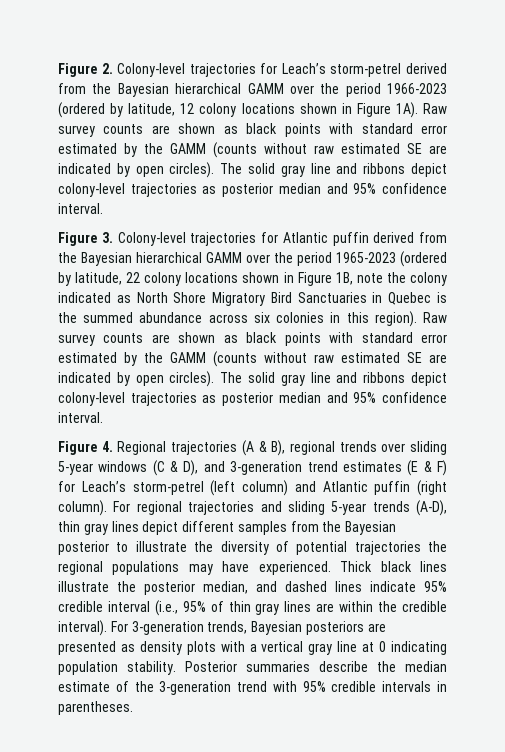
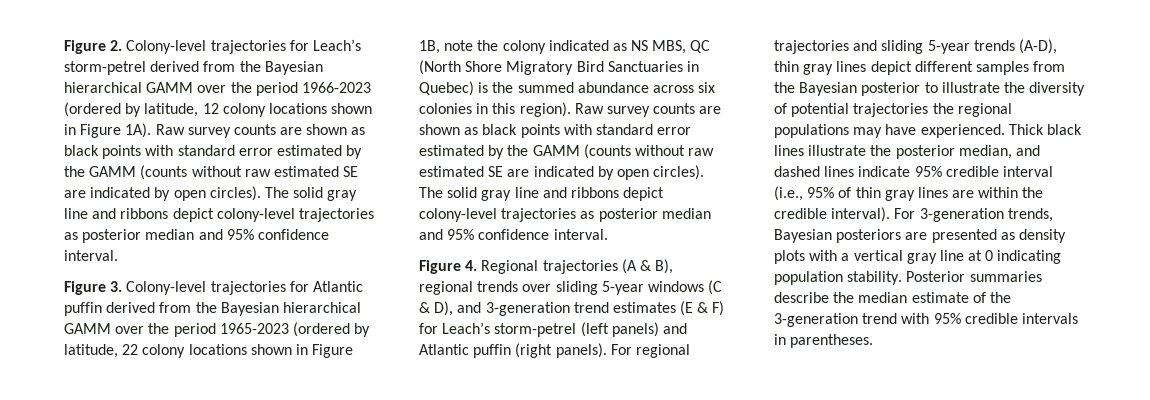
- Figure 3. Colony-level trajectories for Atlantic puffin derived from the Bayesian hierarchical GAMM over the period 1965-2023 (ordered by latitude, 22 colony locations shown in Figure 1B, note the colony indicated as North Shore Migratory Bird Sanctuaries in Quebec is the summed abundance across six colonies in this region).
+ Figure 3. Colony-level trajectories for Atlantic puffin derived from the Bayesian hierarchical GAMM over the period 1965-2023 (ordered by latitude, 22 colony locations shown in Figure 1B, note the colony indicated as NS MBS, QC (North Shore Migratory Bird Sanctuaries in Quebec) is the summed abundance across six colonies in this region).
- Figure 4. Regional trajectories (A & B), regional trends over sliding 5-year windows (C & D), and 3-generation trend estimates (E & F) for Leach’s storm-petrel (left column) and Atlantic puffin (right column).
+ Figure 4. Regional trajectories (A & B), regional trends over sliding 5-year windows (C & D), and 3-generation trend estimates (E & F) for Leach’s storm-petrel (left panels) and Atlantic puffin (right panels).

